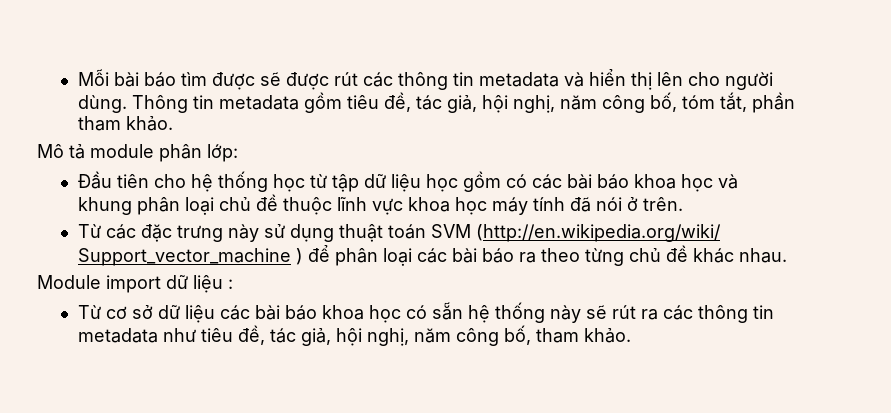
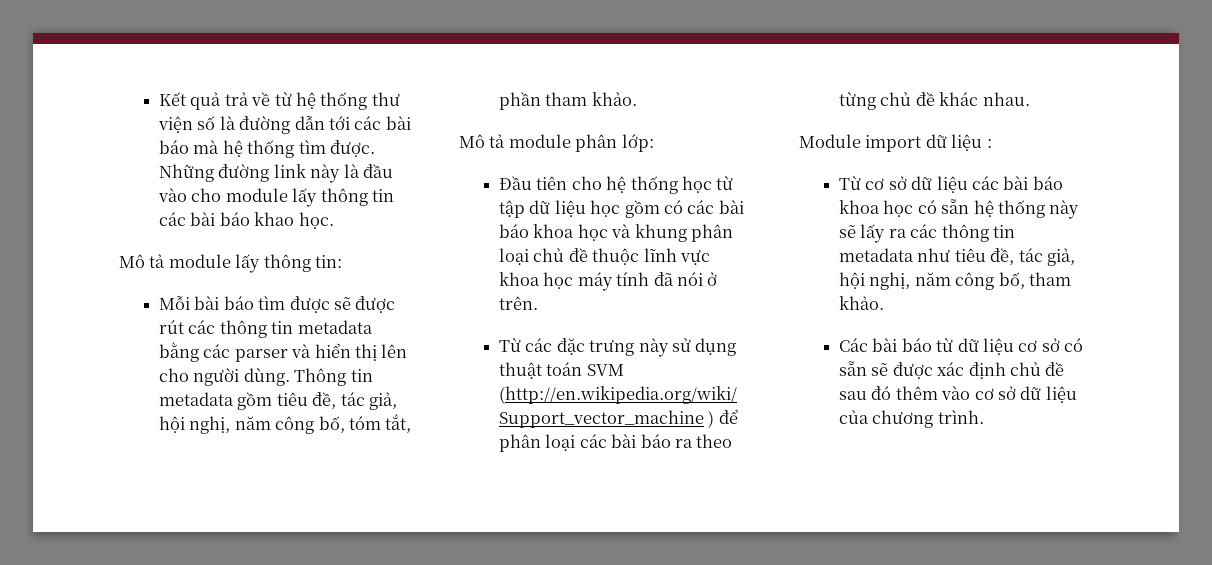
+ Kết quả trả về từ hệ thống thư viện số là đường dẫn tới các bài báo mà hệ thống tìm được. Những đường link này là đầu vào cho module lấy thông tin các bài báo khao học.
+ Mô tả module lấy thông tin:
- Mỗi bài báo tìm được sẽ được rút các thông tin metadata và hiển thị lên cho người dùng.
+ Mỗi bài báo tìm được sẽ được rút các thông tin metadata bằng các parser và hiển thị lên cho người dùng.
- Từ cơ sở dữ liệu các bài báo khoa học có sẵn hệ thống này sẽ rút ra các thông tin metadata như tiêu đề, tác giả, hội nghị, năm công bố, tham khảo.
+ Từ cơ sở dữ liệu các bài báo khoa học có sẵn hệ thống này sẽ lấy ra các thông tin metadata như tiêu đề, tác giả, hội nghị, năm công bố, tham khảo.
+ Các bài báo từ dữ liệu cơ sở có sẵn sẽ được xác định chủ đề sau đó thêm vào cơ sở dữ liệu của chương trình.

